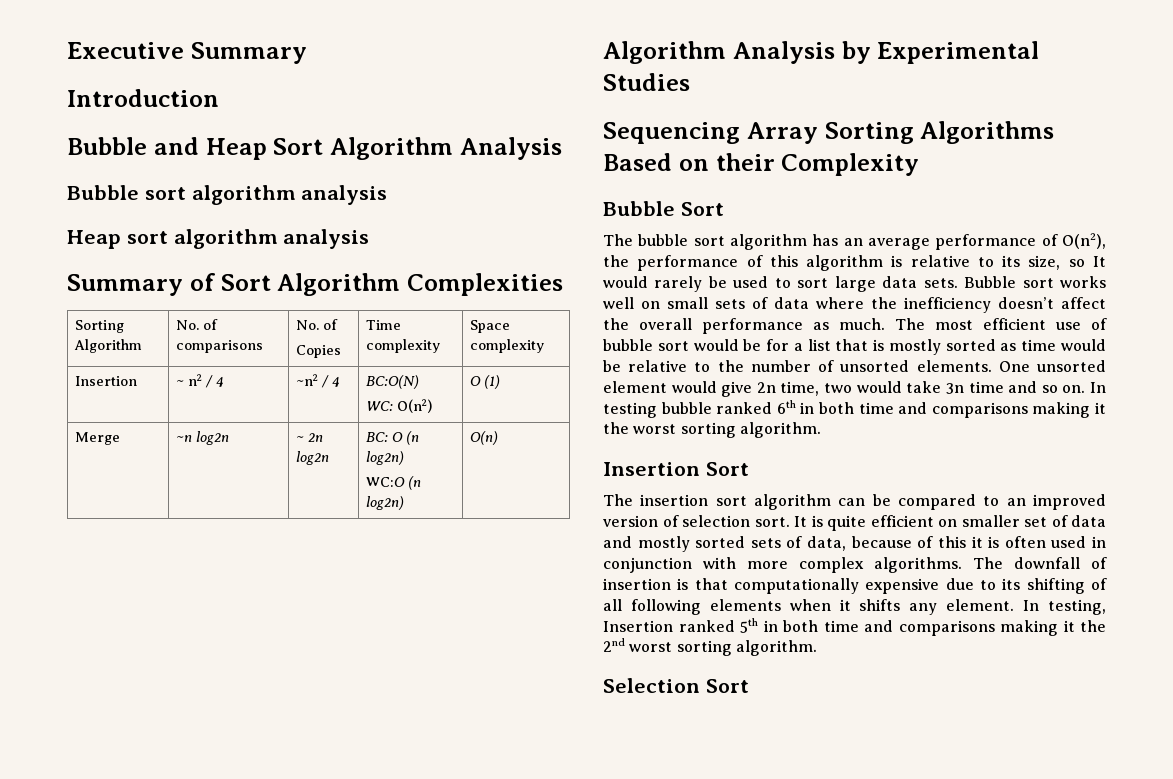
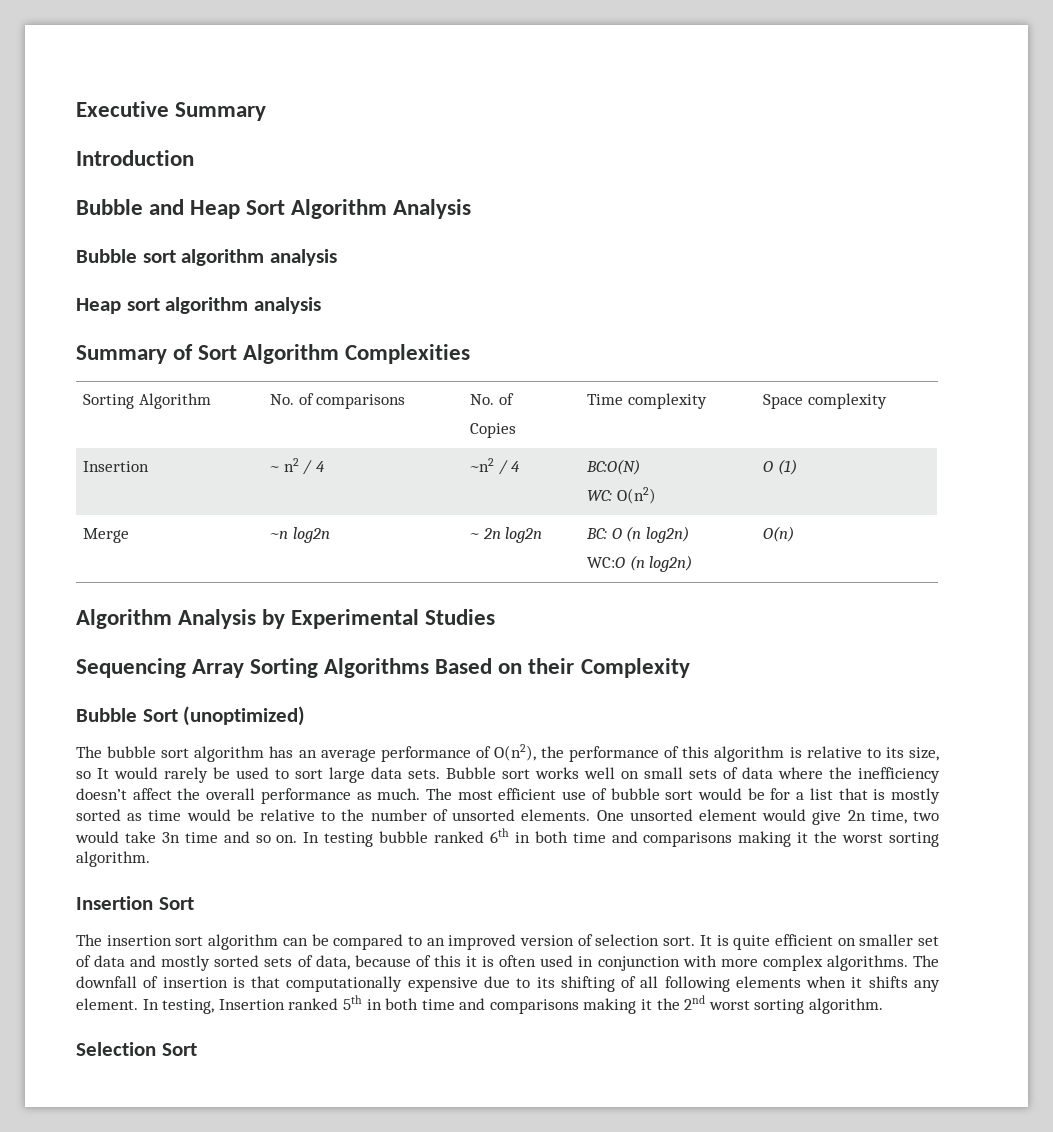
- Bubble Sort
+ Bubble Sort (unoptimized)

